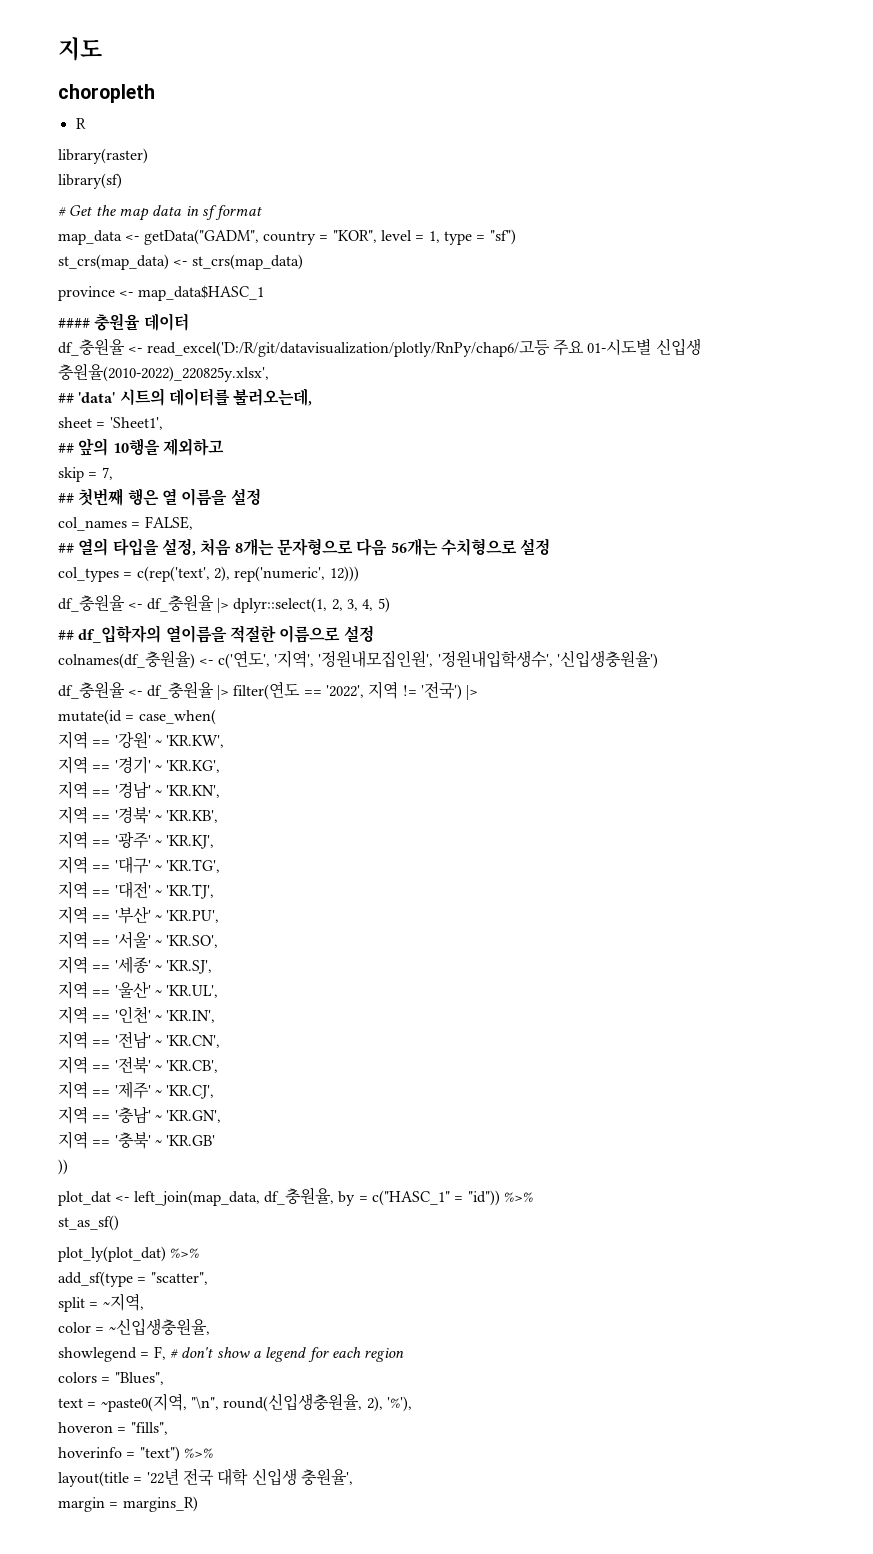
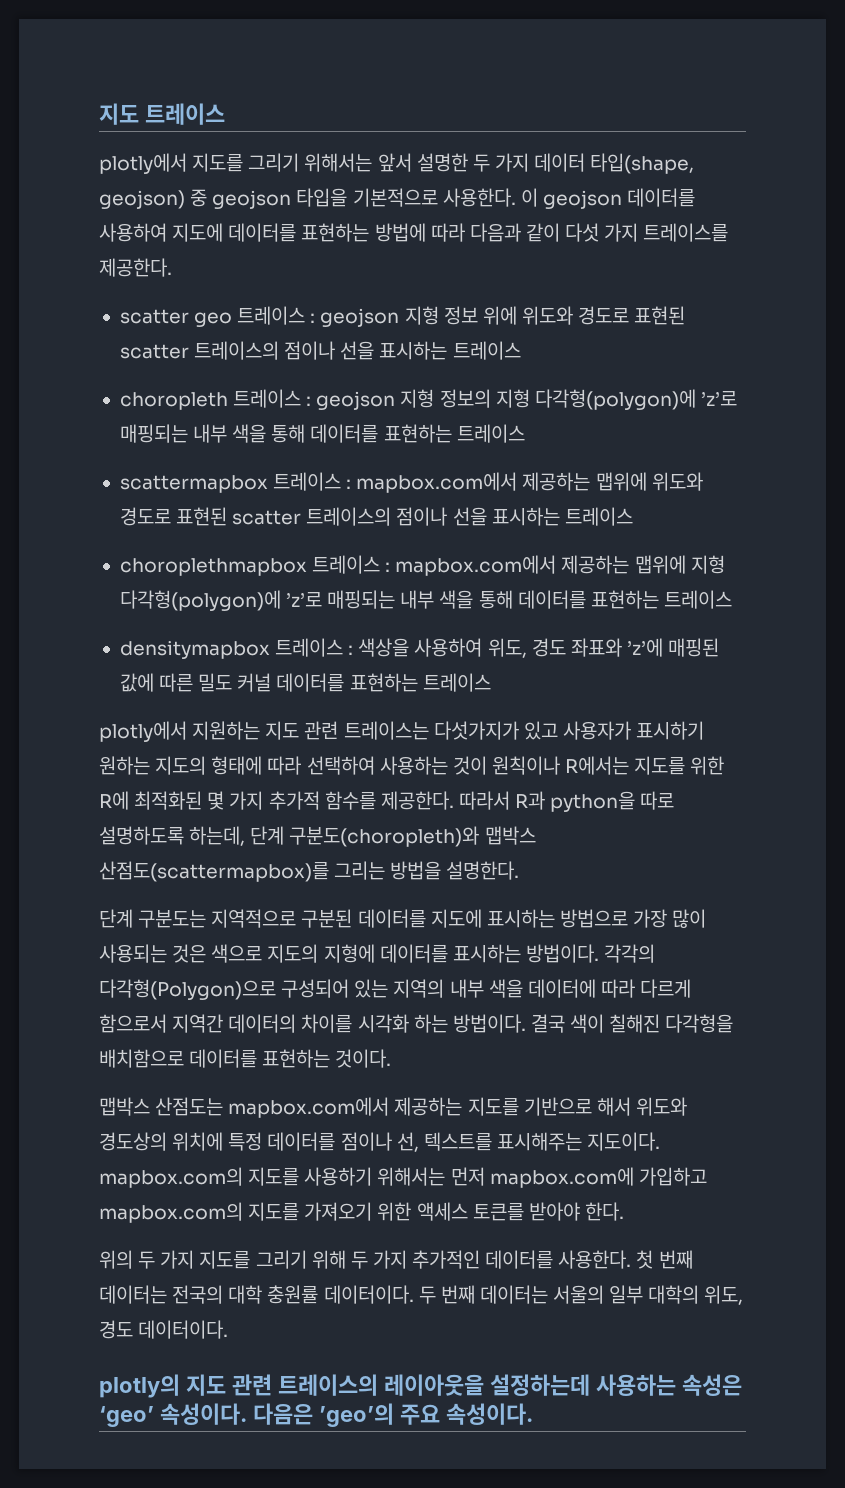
- 지도
- choropleth
- R
- library(raster)
- library(sf)
- # Get the map data in sf format
- map_data <- getData("GADM", country = "KOR", level = 1, type = "sf")
- st_crs(map_data) <- st_crs(map_data)
- province <- map_data$HASC_1
- #### 충원율 데이터
- df_충원율 <- read_excel('D:/R/git/datavisualization/plotly/RnPy/chap6/고등 주요 01-시도별 신입생 충원율(2010-2022)_220825y.xlsx',
- ## 'data' 시트의 데이터를 불러오는데,
- sheet = 'Sheet1',
- ## 앞의 10행을 제외하고
- skip = 7,
- ## 첫번째 행은 열 이름을 설정
- col_names = FALSE,
- ## 열의 타입을 설정, 처음 8개는 문자형으로 다음 56개는 수치형으로 설정
- col_types = c(rep('text', 2), rep('numeric', 12)))
- df_충원율 <- df_충원율 |> dplyr::select(1, 2, 3, 4, 5)
- ## df_입학자의 열이름을 적절한 이름으로 설정
- colnames(df_충원율) <- c('연도', '지역', '정원내모집인원', '정원내입학생수', '신입생충원율')
- df_충원율 <- df_충원율 |> filter(연도 == '2022', 지역 != '전국') |>
- mutate(id = case_when(
- 지역 == '강원' ~ 'KR.KW',
- 지역 == '경기' ~ 'KR.KG',
- 지역 == '경남' ~ 'KR.KN',
- 지역 == '경북' ~ 'KR.KB',
- 지역 == '광주' ~ 'KR.KJ',
- 지역 == '대구' ~ 'KR.TG',
- 지역 == '대전' ~ 'KR.TJ',
- 지역 == '부산' ~ 'KR.PU',
- 지역 == '서울' ~ 'KR.SO',
- 지역 == '세종' ~ 'KR.SJ',
- 지역 == '울산' ~ 'KR.UL',
- 지역 == '인천' ~ 'KR.IN',
- 지역 == '전남' ~ 'KR.CN',
- 지역 == '전북' ~ 'KR.CB',
- 지역 == '제주' ~ 'KR.CJ',
- 지역 == '충남' ~ 'KR.GN',
- 지역 == '충북' ~ 'KR.GB'
- ))
- plot_dat <- left_join(map_data, df_충원율, by = c("HASC_1" = "id")) %>%
- st_as_sf()
- plot_ly(plot_dat) %>%
- add_sf(type = "scatter",
- split = ~지역,
- color = ~신입생충원율,
- showlegend = F, # don't show a legend for each region
- colors = "Blues",
- text = ~paste0(지역, "\n", round(신입생충원율, 2), '%'),
- hoveron = "fills",
- hoverinfo = "text") %>%
- layout(title = '22년 전국 대학 신입생 충원율',
- margin = margins_R)
+ 지도 트레이스
+ plotly에서 지도를 그리기 위해서는 앞서 설명한 두 가지 데이터 타입(shape, geojson) 중 geojson 타입을 기본적으로 사용한다. 이 geojson 데이터를 사용하여 지도에 데이터를 표현하는 방법에 따라 다음과 같이 다섯 가지 트레이스를 제공한다.
+ scatter geo 트레이스 : geojson 지형 정보 위에 위도와 경도로 표현된 scatter 트레이스의 점이나 선을 표시하는 트레이스
+ choropleth 트레이스 : geojson 지형 정보의 지형 다각형(polygon)에 ’z’로 매핑되는 내부 색을 통해 데이터를 표현하는 트레이스
+ scattermapbox 트레이스 : mapbox.com에서 제공하는 맵위에 위도와 경도로 표현된 scatter 트레이스의 점이나 선을 표시하는 트레이스
+ choroplethmapbox 트레이스 : mapbox.com에서 제공하는 맵위에 지형 다각형(polygon)에 ’z’로 매핑되는 내부 색을 통해 데이터를 표현하는 트레이스
+ densitymapbox 트레이스 : 색상을 사용하여 위도, 경도 좌표와 ’z’에 매핑된 값에 따른 밀도 커널 데이터를 표현하는 트레이스
+ plotly에서 지원하는 지도 관련 트레이스는 다섯가지가 있고 사용자가 표시하기 원하는 지도의 형태에 따라 선택하여 사용하는 것이 원칙이나 R에서는 지도를 위한 R에 최적화된 몇 가지 추가적 함수를 제공한다. 따라서 R과 python을 따로 설명하도록 하는데, 단계 구분도(choropleth)와 맵박스 산점도(scattermapbox)를 그리는 방법을 설명한다.
+ 단계 구분도는 지역적으로 구분된 데이터를 지도에 표시하는 방법으로 가장 많이 사용되는 것은 색으로 지도의 지형에 데이터를 표시하는 방법이다. 각각의 다각형(Polygon)으로 구성되어 있는 지역의 내부 색을 데이터에 따라 다르게 함으로서 지역간 데이터의 차이를 시각화 하는 방법이다. 결국 색이 칠해진 다각형을 배치함으로 데이터를 표현하는 것이다.
+ 맵박스 산점도는 mapbox.com에서 제공하는 지도를 기반으로 해서 위도와 경도상의 위치에 특정 데이터를 점이나 선, 텍스트를 표시해주는 지도이다. mapbox.com의 지도를 사용하기 위해서는 먼저 mapbox.com에 가입하고 mapbox.com의 지도를 가져오기 위한 액세스 토큰를 받아야 한다.
+ 위의 두 가지 지도를 그리기 위해 두 가지 추가적인 데이터를 사용한다. 첫 번째 데이터는 전국의 대학 충원률 데이터이다. 두 번째 데이터는 서울의 일부 대학의 위도, 경도 데이터이다.
+ plotly의 지도 관련 트레이스의 레이아웃을 설정하는데 사용하는 속성은 ‘geo’ 속성이다. 다음은 ’geo’의 주요 속성이다.

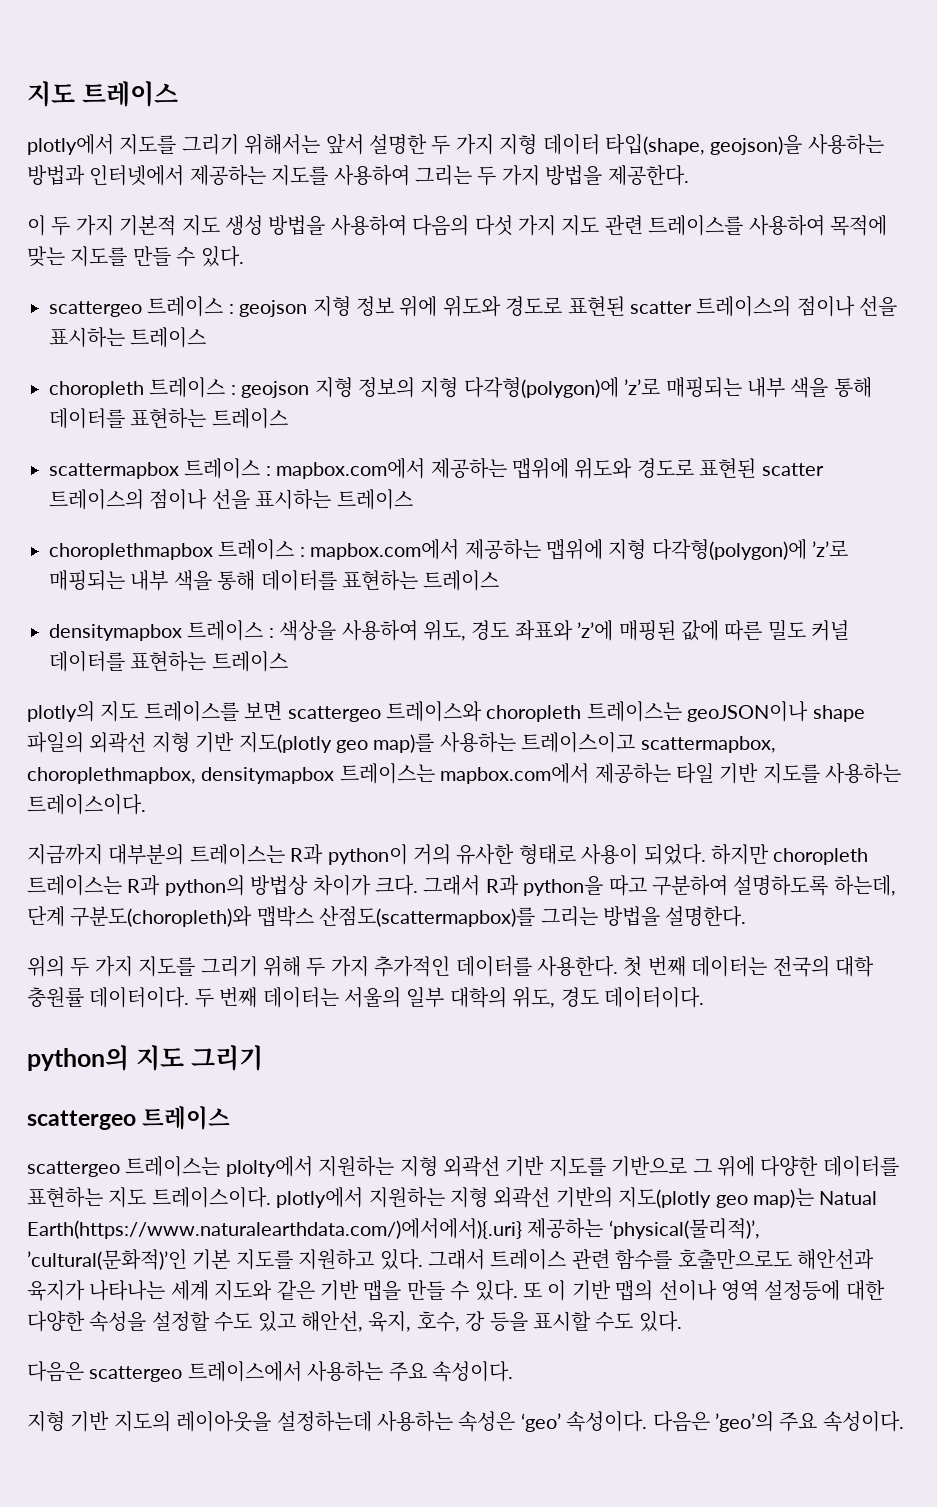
- plotly에서 지도를 그리기 위해서는 앞서 설명한 두 가지 데이터 타입(shape, geojson) 중 geojson 타입을 기본적으로 사용한다. 이 geojson 데이터를 사용하여 지도에 데이터를 표현하는 방법에 따라 다음과 같이 다섯 가지 트레이스를 제공한다.
- scatter geo 트레이스 : geojson 지형 정보 위에 위도와 경도로 표현된 scatter 트레이스의 점이나 선을 표시하는 트레이스
+ plotly에서 지도를 그리기 위해서는 앞서 설명한 두 가지 지형 데이터 타입(shape, geojson)을 사용하는 방법과 인터넷에서 제공하는 지도를 사용하여 그리는 두 가지 방법을 제공한다.
+ 이 두 가지 기본적 지도 생성 방법을 사용하여 다음의 다섯 가지 지도 관련 트레이스를 사용하여 목적에 맞는 지도를 만들 수 있다.
+ scattergeo 트레이스 : geojson 지형 정보 위에 위도와 경도로 표현된 scatter 트레이스의 점이나 선을 표시하는 트레이스
- plotly에서 지원하는 지도 관련 트레이스는 다섯가지가 있고 사용자가 표시하기 원하는 지도의 형태에 따라 선택하여 사용하는 것이 원칙이나 R에서는 지도를 위한 R에 최적화된 몇 가지 추가적 함수를 제공한다. 따라서 R과 python을 따로 설명하도록 하는데, 단계 구분도(choropleth)와 맵박스 산점도(scattermapbox)를 그리는 방법을 설명한다.
+ plotly의 지도 트레이스를 보면 scattergeo 트레이스와 choropleth 트레이스는 geoJSON이나 shape 파일의 외곽선 지형 기반 지도(plotly geo map)를 사용하는 트레이스이고 scattermapbox, choroplethmapbox, densitymapbox 트레이스는 mapbox.com에서 제공하는 타일 기반 지도를 사용하는 트레이스이다.
+ 지금까지 대부분의 트레이스는 R과 python이 거의 유사한 형태로 사용이 되었다. 하지만 choropleth 트레이스는 R과 python의 방법상 차이가 크다. 그래서 R과 python을 따고 구분하여 설명하도록 하는데, 단계 구분도(choropleth)와 맵박스 산점도(scattermapbox)를 그리는 방법을 설명한다.
- 단계 구분도는 지역적으로 구분된 데이터를 지도에 표시하는 방법으로 가장 많이 사용되는 것은 색으로 지도의 지형에 데이터를 표시하는 방법이다. 각각의 다각형(Polygon)으로 구성되어 있는 지역의 내부 색을 데이터에 따라 다르게 함으로서 지역간 데이터의 차이를 시각화 하는 방법이다. 결국 색이 칠해진 다각형을 배치함으로 데이터를 표현하는 것이다.
- 맵박스 산점도는 mapbox.com에서 제공하는 지도를 기반으로 해서 위도와 경도상의 위치에 특정 데이터를 점이나 선, 텍스트를 표시해주는 지도이다. mapbox.com의 지도를 사용하기 위해서는 먼저 mapbox.com에 가입하고 mapbox.com의 지도를 가져오기 위한 액세스 토큰를 받아야 한다.
- plotly의 지도 관련 트레이스의 레이아웃을 설정하는데 사용하는 속성은 ‘geo’ 속성이다.
+ python의 지도 그리기
+ scattergeo 트레이스
+ scattergeo 트레이스는 plolty에서 지원하는 지형 외곽선 기반 지도를 기반으로 그 위에 다양한 데이터를 표현하는 지도 트레이스이다. plotly에서 지원하는 지형 외곽선 기반의 지도(plotly geo map)는 Natual Earth(https://www.naturalearthdata.com/)에서에서){.uri} 제공하는 ‘physical(물리적)’, ’cultural(문화적)’인 기본 지도를 지원하고 있다. 그래서 트레이스 관련 함수를 호출만으로도 해안선과 육지가 나타나는 세계 지도와 같은 기반 맵을 만들 수 있다. 또 이 기반 맵의 선이나 영역 설정등에 대한 다양한 속성을 설정할 수도 있고 해안선, 육지, 호수, 강 등을 표시할 수도 있다.
+ 다음은 scattergeo 트레이스에서 사용하는 주요 속성이다.
+ 지형 기반 지도의 레이아웃을 설정하는데 사용하는 속성은 ‘geo’ 속성이다.

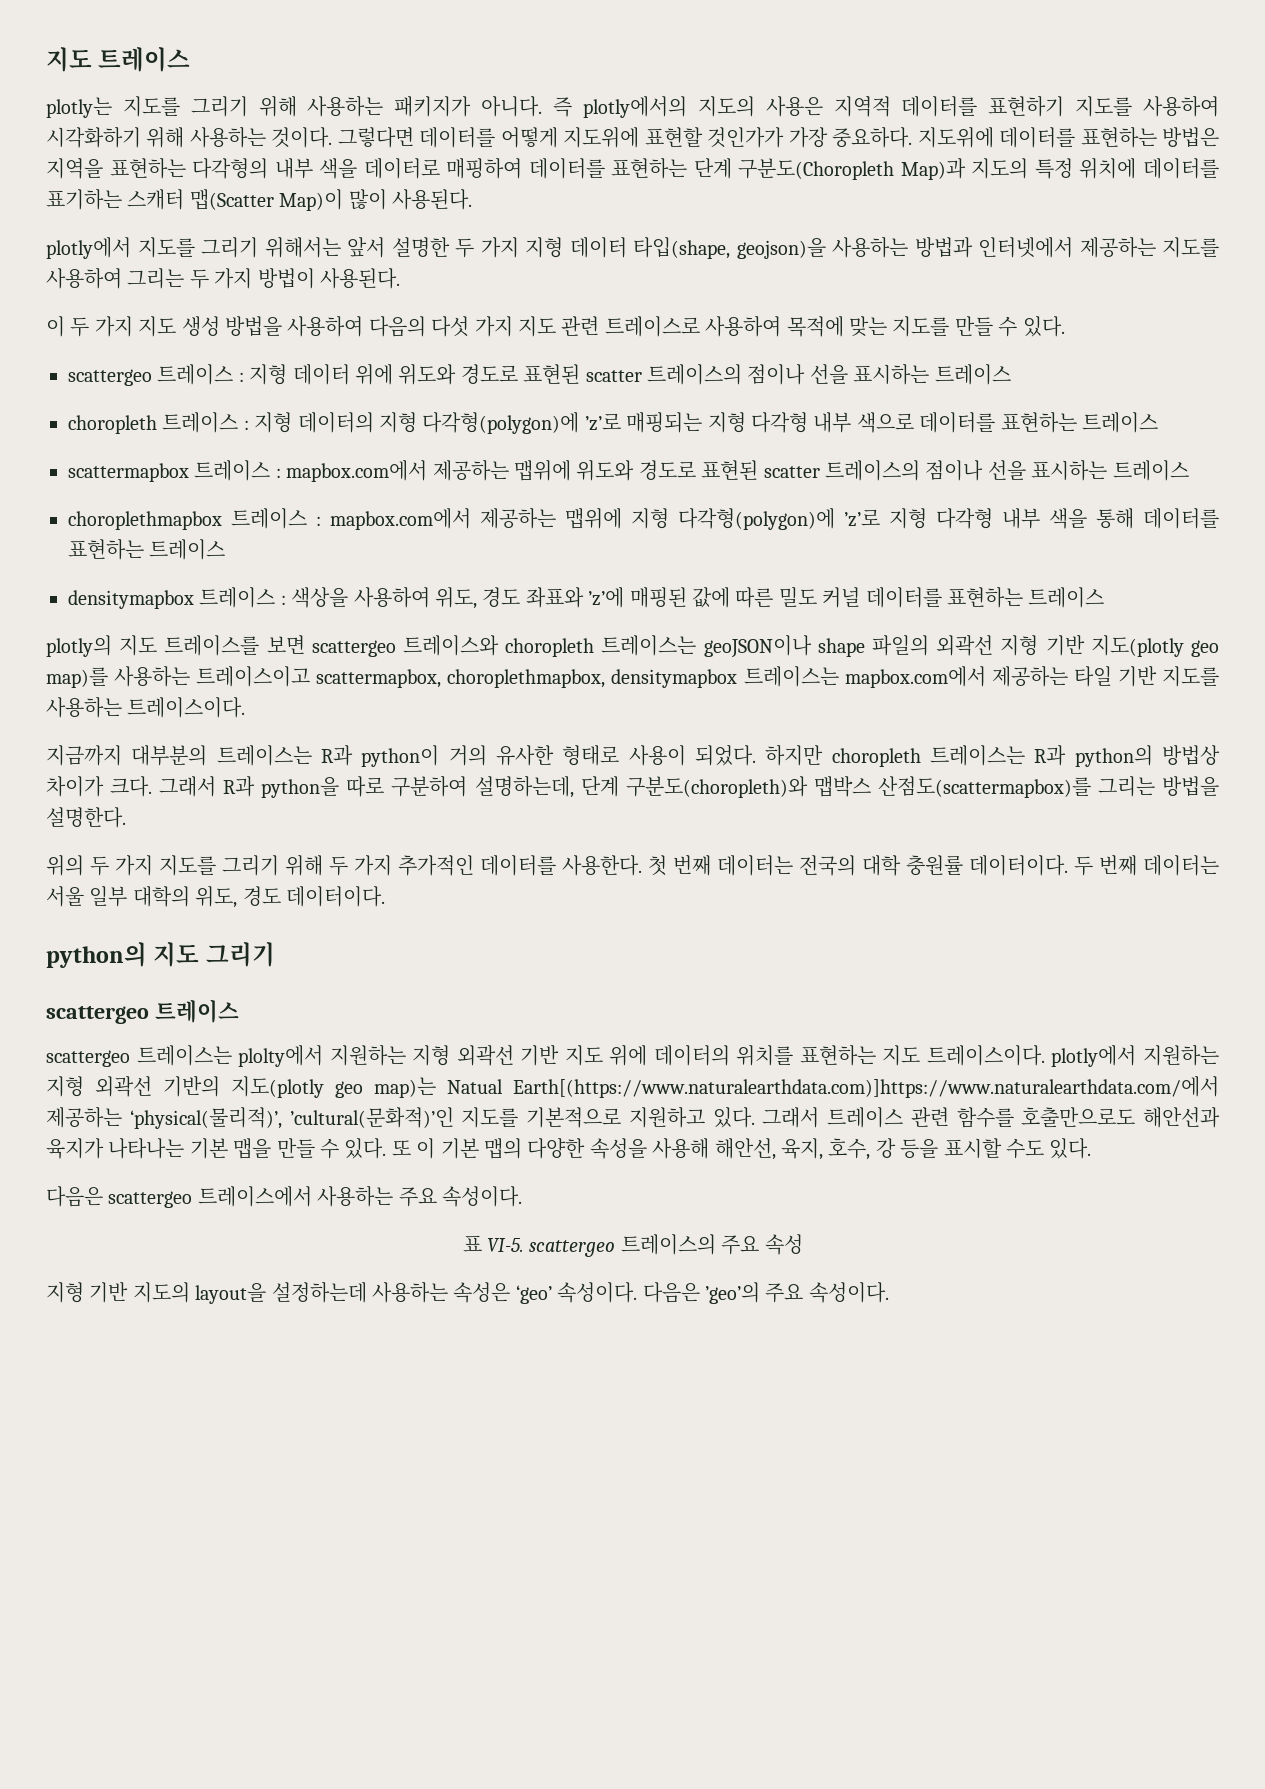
+ plotly는 지도를 그리기 위해 사용하는 패키지가 아니다. 즉 plotly에서의 지도의 사용은 지역적 데이터를 표현하기 지도를 사용하여 시각화하기 위해 사용하는 것이다. 그렇다면 데이터를 어떻게 지도위에 표현할 것인가가 가장 중요하다. 지도위에 데이터를 표현하는 방법은 지역을 표현하는 다각형의 내부 색을 데이터로 매핑하여 데이터를 표현하는 단계 구분도(Choropleth Map)과 지도의 특정 위치에 데이터를 표기하는 스캐터 맵(Scatter Map)이 많이 사용된다.
- plotly에서 지도를 그리기 위해서는 앞서 설명한 두 가지 지형 데이터 타입(shape, geojson)을 사용하는 방법과 인터넷에서 제공하는 지도를 사용하여 그리는 두 가지 방법을 제공한다.
+ plotly에서 지도를 그리기 위해서는 앞서 설명한 두 가지 지형 데이터 타입(shape, geojson)을 사용하는 방법과 인터넷에서 제공하는 지도를 사용하여 그리는 두 가지 방법이 사용된다.
- 이 두 가지 기본적 지도 생성 방법을 사용하여 다음의 다섯 가지 지도 관련 트레이스를 사용하여 목적에 맞는 지도를 만들 수 있다.
+ 이 두 가지 지도 생성 방법을 사용하여 다음의 다섯 가지 지도 관련 트레이스로 사용하여 목적에 맞는 지도를 만들 수 있다.
- scattergeo 트레이스 : geojson 지형 정보 위에 위도와 경도로 표현된 scatter 트레이스의 점이나 선을 표시하는 트레이스
+ scattergeo 트레이스 : 지형 데이터 위에 위도와 경도로 표현된 scatter 트레이스의 점이나 선을 표시하는 트레이스
- choropleth 트레이스 : geojson 지형 정보의 지형 다각형(polygon)에 ’z’로 매핑되는 내부 색을 통해 데이터를 표현하는 트레이스
+ choropleth 트레이스 : 지형 데이터의 지형 다각형(polygon)에 ’z’로 매핑되는 지형 다각형 내부 색으로 데이터를 표현하는 트레이스
- choroplethmapbox 트레이스 : mapbox.com에서 제공하는 맵위에 지형 다각형(polygon)에 ’z’로 매핑되는 내부 색을 통해 데이터를 표현하는 트레이스
+ choroplethmapbox 트레이스 : mapbox.com에서 제공하는 맵위에 지형 다각형(polygon)에 ’z’로 지형 다각형 내부 색을 통해 데이터를 표현하는 트레이스
- 그래서 R과 python을 따고 구분하여 설명하도록 하는데, 단계 구분도(choropleth)와 맵박스 산점도(scattermapbox)를 그리는 방법을 설명한다.
+ 그래서 R과 python을 따로 구분하여 설명하는데, 단계 구분도(choropleth)와 맵박스 산점도(scattermapbox)를 그리는 방법을 설명한다.
- 두 번째 데이터는 서울의 일부 대학의 위도, 경도 데이터이다.
+ 두 번째 데이터는 서울 일부 대학의 위도, 경도 데이터이다.
- scattergeo 트레이스는 plolty에서 지원하는 지형 외곽선 기반 지도를 기반으로 그 위에 다양한 데이터를 표현하는 지도 트레이스이다. plotly에서 지원하는 지형 외곽선 기반의 지도(plotly geo map)는 Natual Earth(https://www.naturalearthdata.com/)에서에서){.uri} 제공하는 ‘physical(물리적)’, ’cultural(문화적)’인 기본 지도를 지원하고 있다.
+ scattergeo 트레이스는 plolty에서 지원하는 지형 외곽선 기반 지도 위에 데이터의 위치를 표현하는 지도 트레이스이다. plotly에서 지원하는 지형 외곽선 기반의 지도(plotly geo map)는 Natual Earth[(https://www.naturalearthdata.com)]https://www.naturalearthdata.com/에서 제공하는 ‘physical(물리적)’, ’cultural(문화적)’인 지도를 기본적으로 지원하고 있다.
- 그래서 트레이스 관련 함수를 호출만으로도 해안선과 육지가 나타나는 세계 지도와 같은 기반 맵을 만들 수 있다.
+ 그래서 트레이스 관련 함수를 호출만으로도 해안선과 육지가 나타나는 기본 맵을 만들 수 있다.
- 또 이 기반 맵의 선이나 영역 설정등에 대한 다양한 속성을 설정할 수도 있고 해안선, 육지, 호수, 강 등을 표시할 수도 있다.
+ 또 이 기본 맵의 다양한 속성을 사용해 해안선, 육지, 호수, 강 등을 표시할 수도 있다.
+ 표 VI-5. scattergeo 트레이스의 주요 속성
- 지형 기반 지도의 레이아웃을 설정하는데 사용하는 속성은 ‘geo’ 속성이다.
+ 지형 기반 지도의 layout을 설정하는데 사용하는 속성은 ‘geo’ 속성이다.

